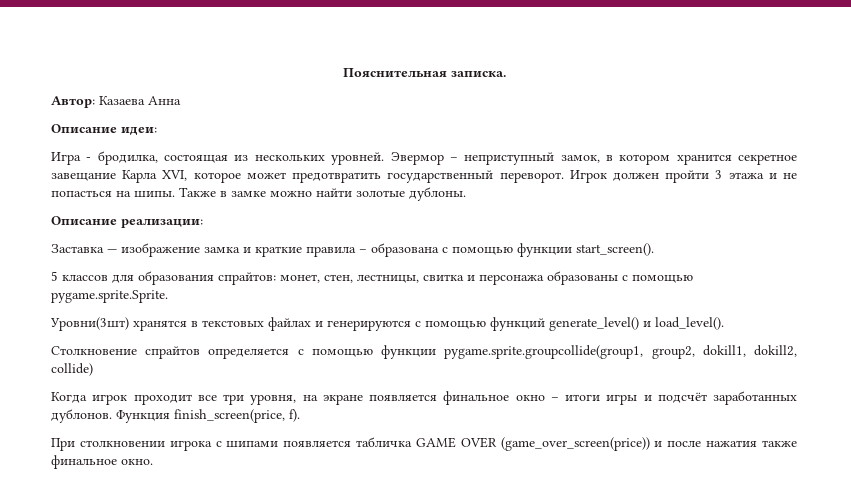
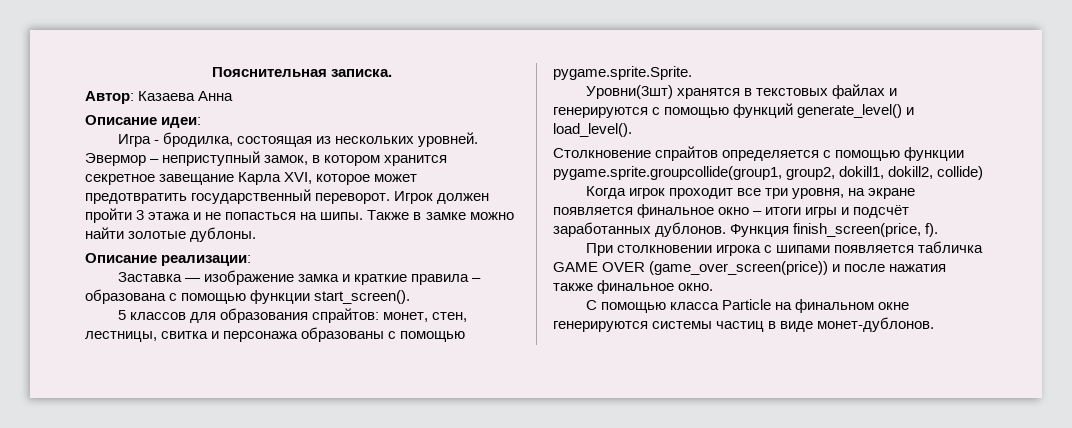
+ С помощью класса Particle на финальном окне генерируются системы частиц в виде монет-дублонов.

